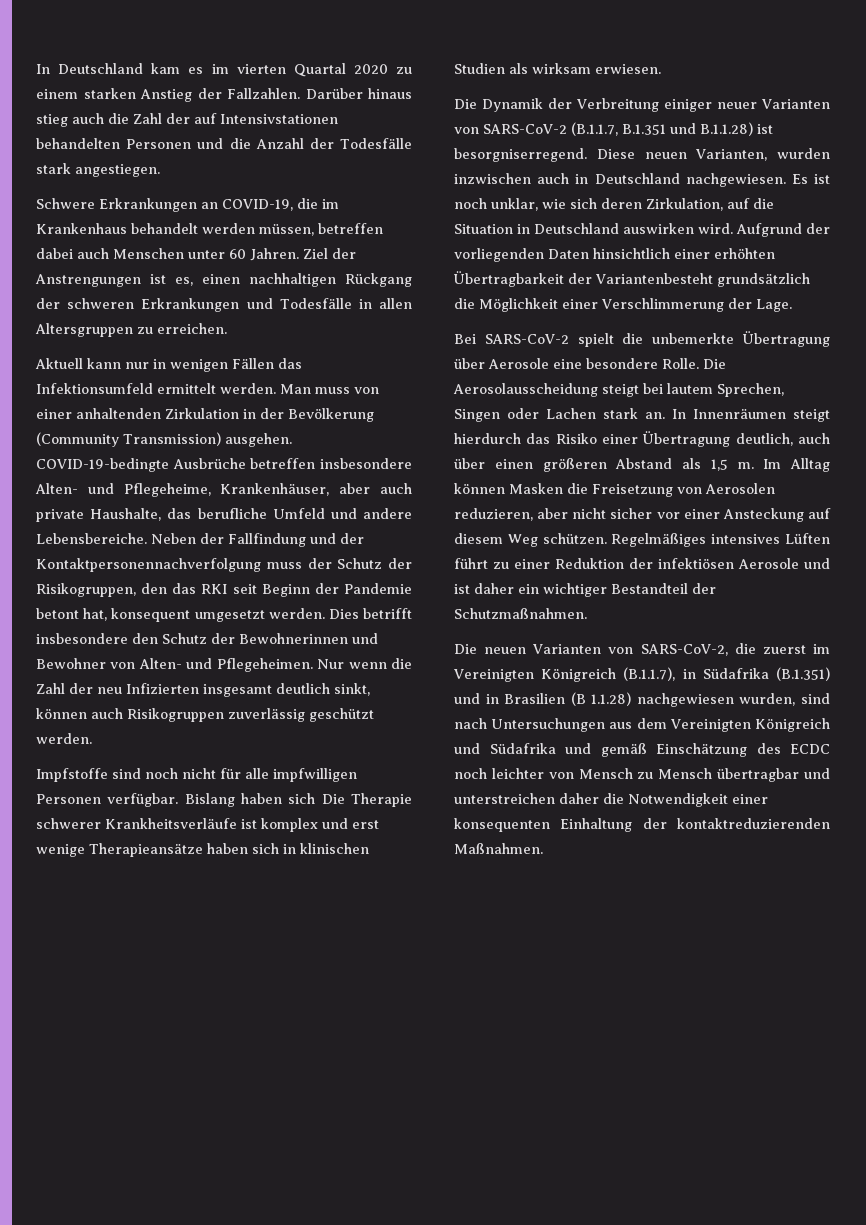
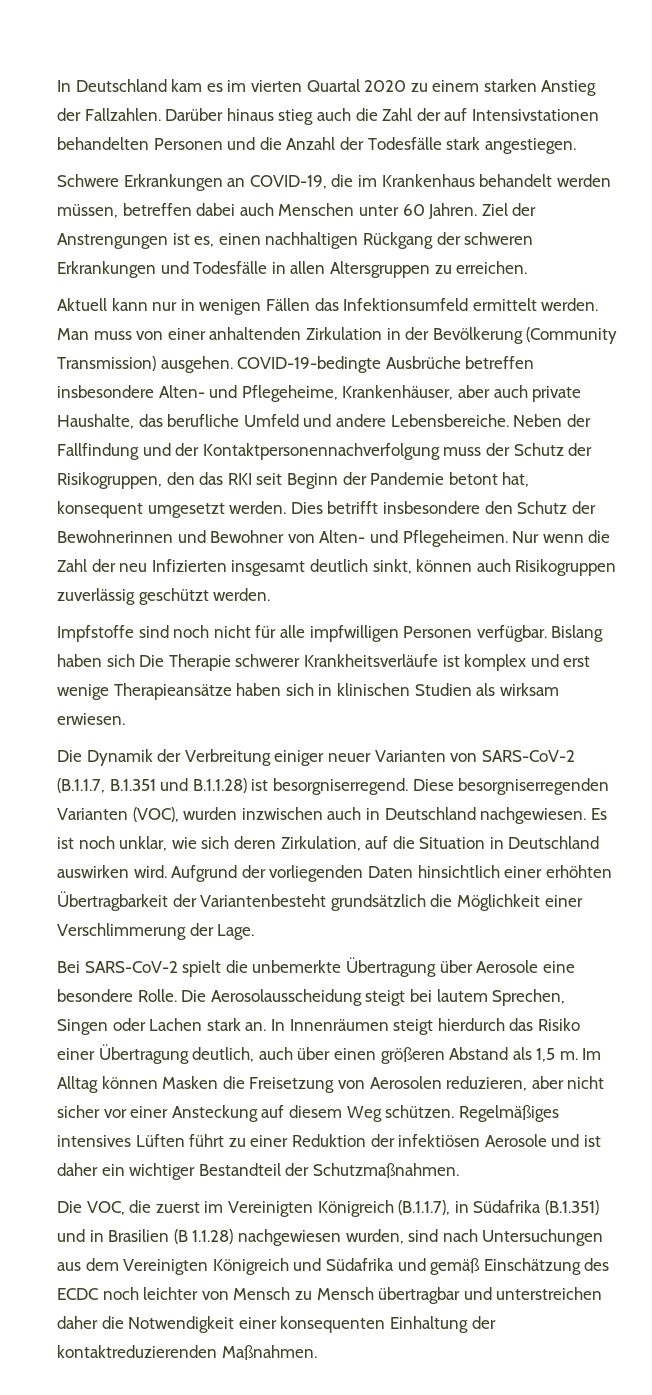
- Diese neuen Varianten, wurden inzwischen auch in Deutschland nachgewiesen.
+ Diese besorgniserregenden Varianten (VOC), wurden inzwischen auch in Deutschland nachgewiesen.
- Die neuen Varianten von SARS-CoV-2, die zuerst im Vereinigten Königreich (B.1.1.7), in Südafrika (B.1.351) und in Brasilien (B 1.1.28) nachgewiesen wurden, sind nach Untersuchungen aus dem Vereinigten Königreich und Südafrika und gemäß Einschätzung des ECDC noch leichter von Mensch zu Mensch übertragbar und unterstreichen daher die Notwendigkeit einer konsequenten Einhaltung der kontaktreduzierenden Maßnahmen.
+ Die VOC, die zuerst im Vereinigten Königreich (B.1.1.7), in Südafrika (B.1.351) und in Brasilien (B 1.1.28) nachgewiesen wurden, sind nach Untersuchungen aus dem Vereinigten Königreich und Südafrika und gemäß Einschätzung des ECDC noch leichter von Mensch zu Mensch übertragbar und unterstreichen daher die Notwendigkeit einer konsequenten Einhaltung der kontaktreduzierenden Maßnahmen.

